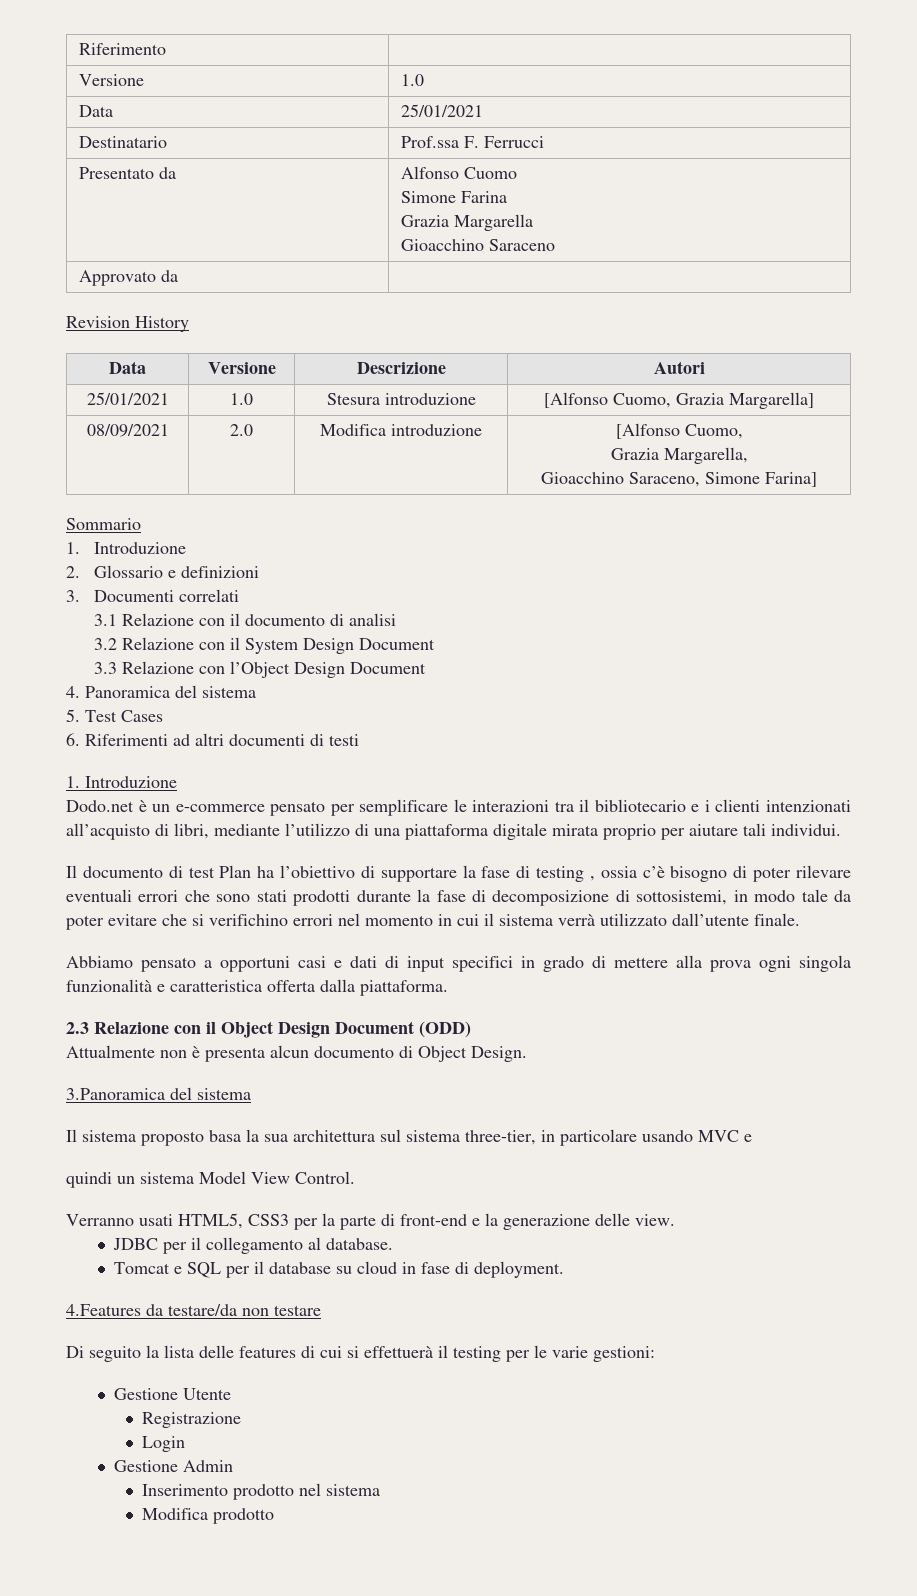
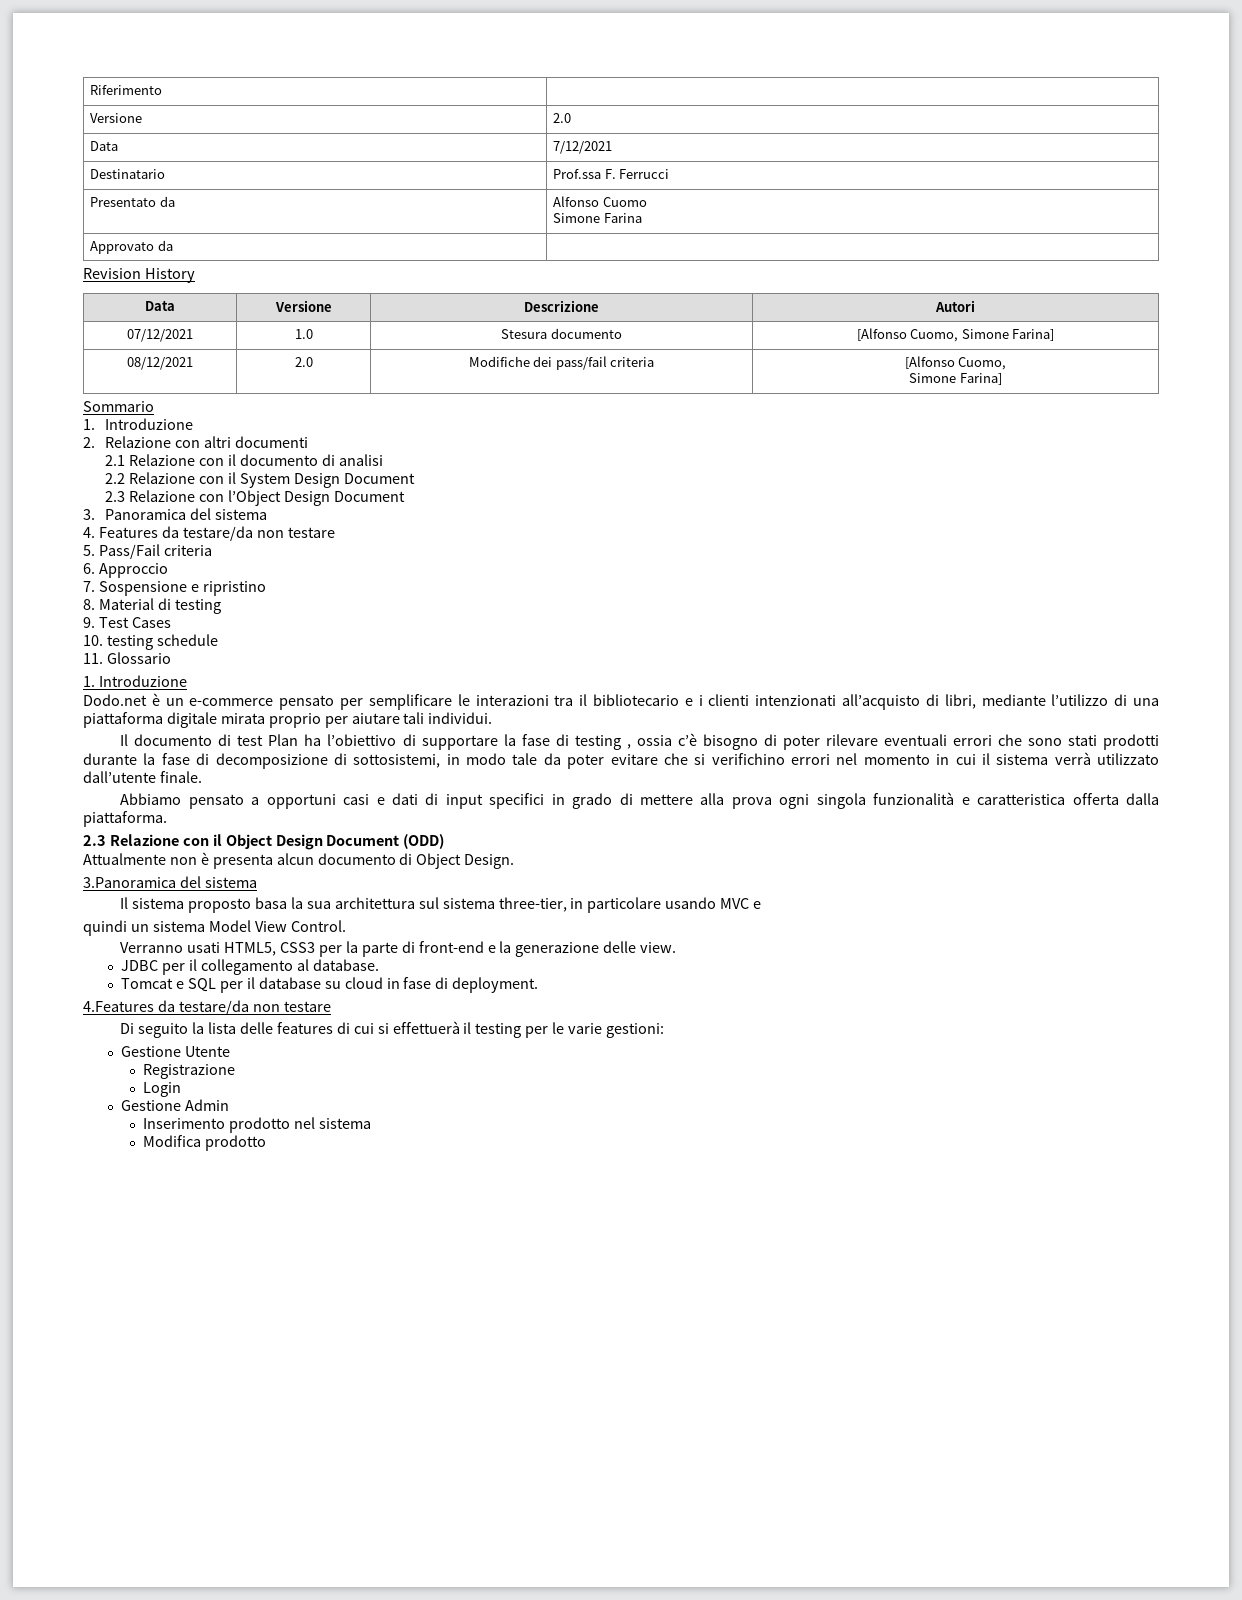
- Versione | 1.0
- Data | 25/01/2021
+ Versione | 2.0
+ Data | 7/12/2021
  Presentato da | Alfonso Cuomo
  Simone Farina
- Grazia Margarella
- Gioacchino Saraceno
- 25/01/2021 | 1.0 | Stesura introduzione | [Alfonso Cuomo, Grazia Margarella]
- 08/09/2021 | 2.0 | Modifica introduzione | [Alfonso Cuomo,
- Grazia Margarella,
- Gioacchino Saraceno, Simone Farina]
+ 07/12/2021 | 1.0 | Stesura documento | [Alfonso Cuomo, Simone Farina]
+ 08/12/2021 | 2.0 | Modifiche dei pass/fail criteria | [Alfonso Cuomo,
+ Simone Farina]
- 2. Glossario e definizioni
- 3. Documenti correlati
- 3.1 Relazione con il documento di analisi
+ 2. Relazione con altri documenti
+ 2.1 Relazione con il documento di analisi
- 3.2 Relazione con il System Design Document
+ 2.2 Relazione con il System Design Document
- 3.3 Relazione con l’Object Design Document
+ 2.3 Relazione con l’Object Design Document
- 4. Panoramica del sistema
+ 3. Panoramica del sistema
- 5. Test Cases
- 6. Riferimenti ad altri documenti di testi
+ 4. Features da testare/da non testare
+ 5. Pass/Fail criteria
+ 6. Approccio
+ 7. Sospensione e ripristino
+ 8. Material di testing
+ 9. Test Cases
+ 10. testing schedule
+ 11. Glossario

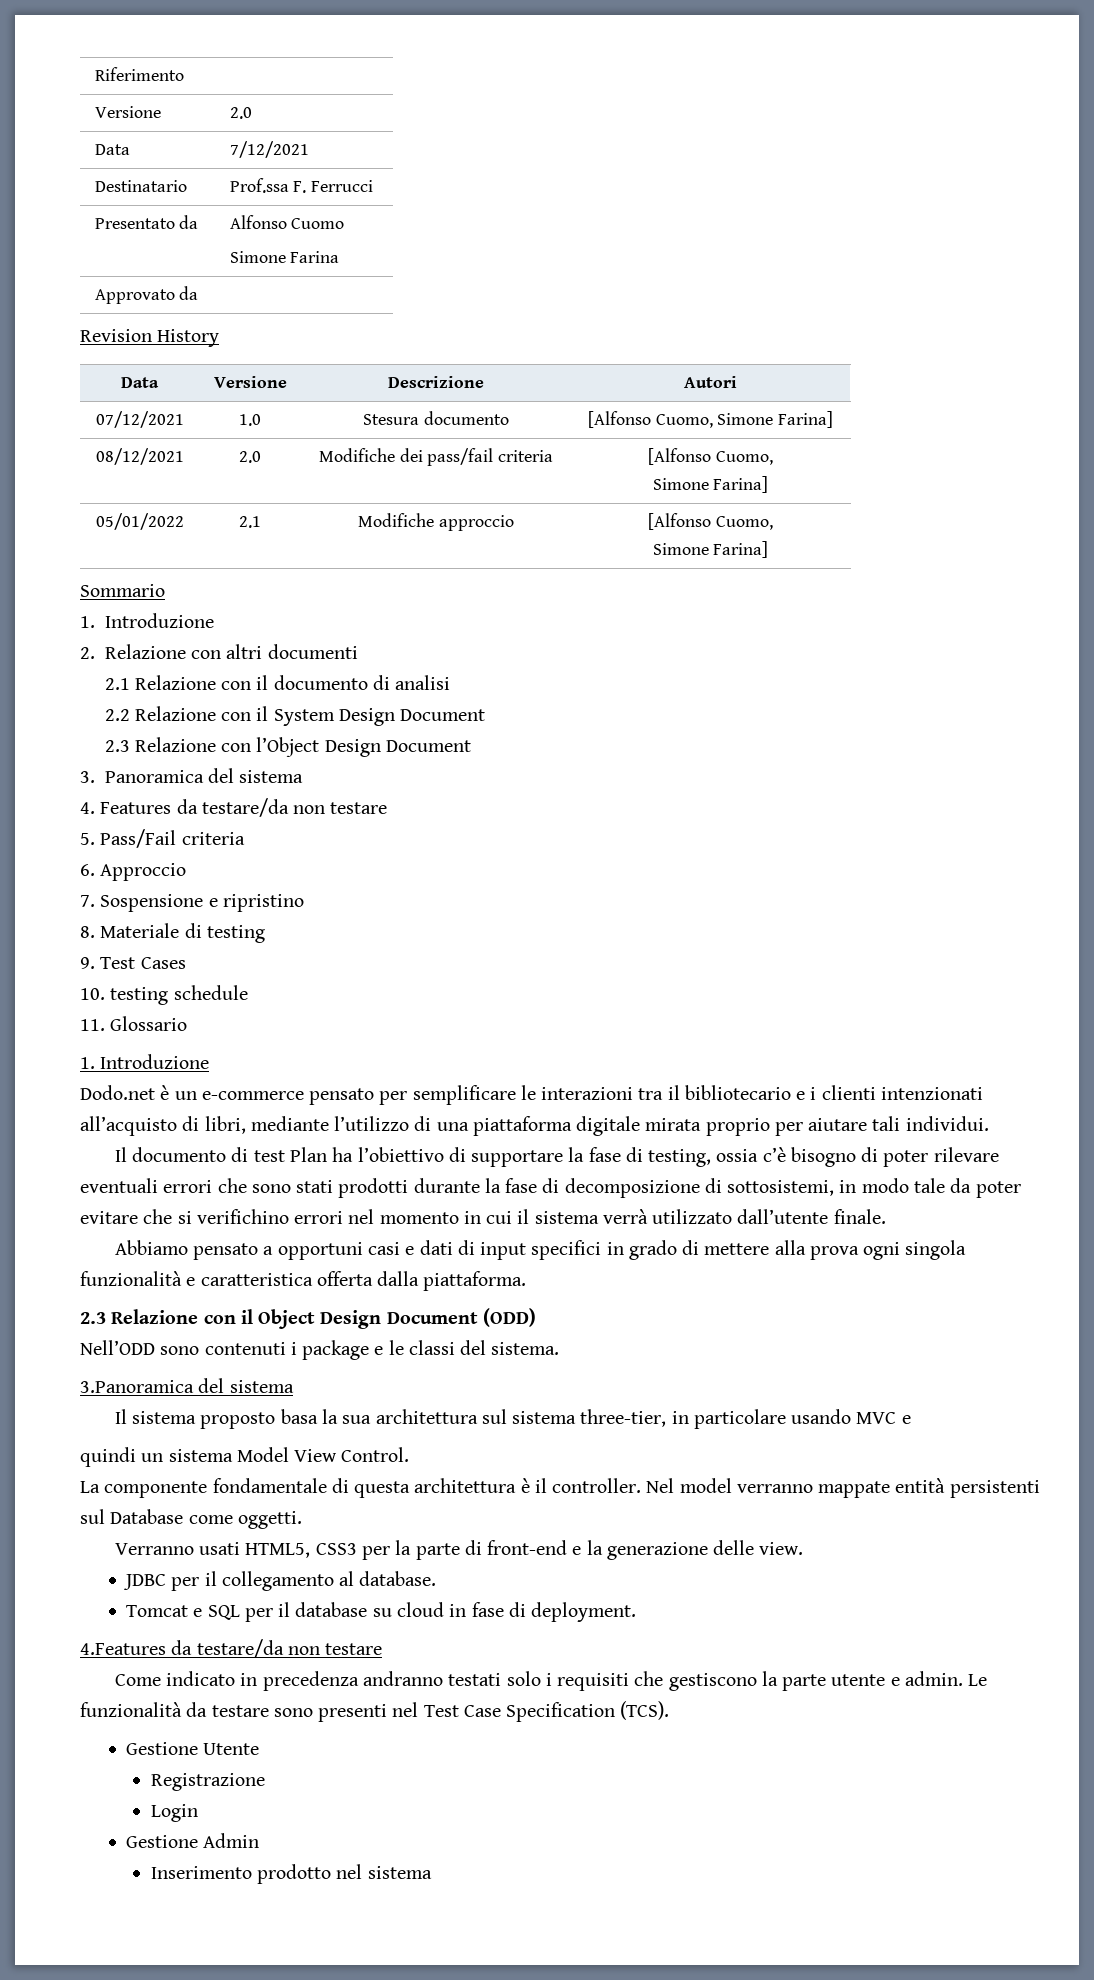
+ 05/01/2022 | 2.1 | Modifiche approccio | [Alfonso Cuomo,
+ Simone Farina]
- 8. Material di testing
+ 8. Materiale di testing
- Il documento di test Plan ha l’obiettivo di supportare la fase di testing , ossia c’è bisogno di poter rilevare eventuali errori che sono stati prodotti durante la fase di decomposizione di sottosistemi, in modo tale da poter evitare che si verifichino errori nel momento in cui il sistema verrà utilizzato dall’utente finale.
+ Il documento di test Plan ha l’obiettivo di supportare la fase di testing, ossia c’è bisogno di poter rilevare eventuali errori che sono stati prodotti durante la fase di decomposizione di sottosistemi, in modo tale da poter evitare che si verifichino errori nel momento in cui il sistema verrà utilizzato dall’utente finale.
- Attualmente non è presenta alcun documento di Object Design.
+ Nell’ODD sono contenuti i package e le classi del sistema.
+ La componente fondamentale di questa architettura è il controller. Nel model verranno mappate entità persistenti sul Database come oggetti.
- Di seguito la lista delle features di cui si effettuerà il testing per le varie gestioni:
+ Come indicato in precedenza andranno testati solo i requisiti che gestiscono la parte utente e admin. Le funzionalità da testare sono presenti nel Test Case Specification (TCS).
- Modifica prodotto

